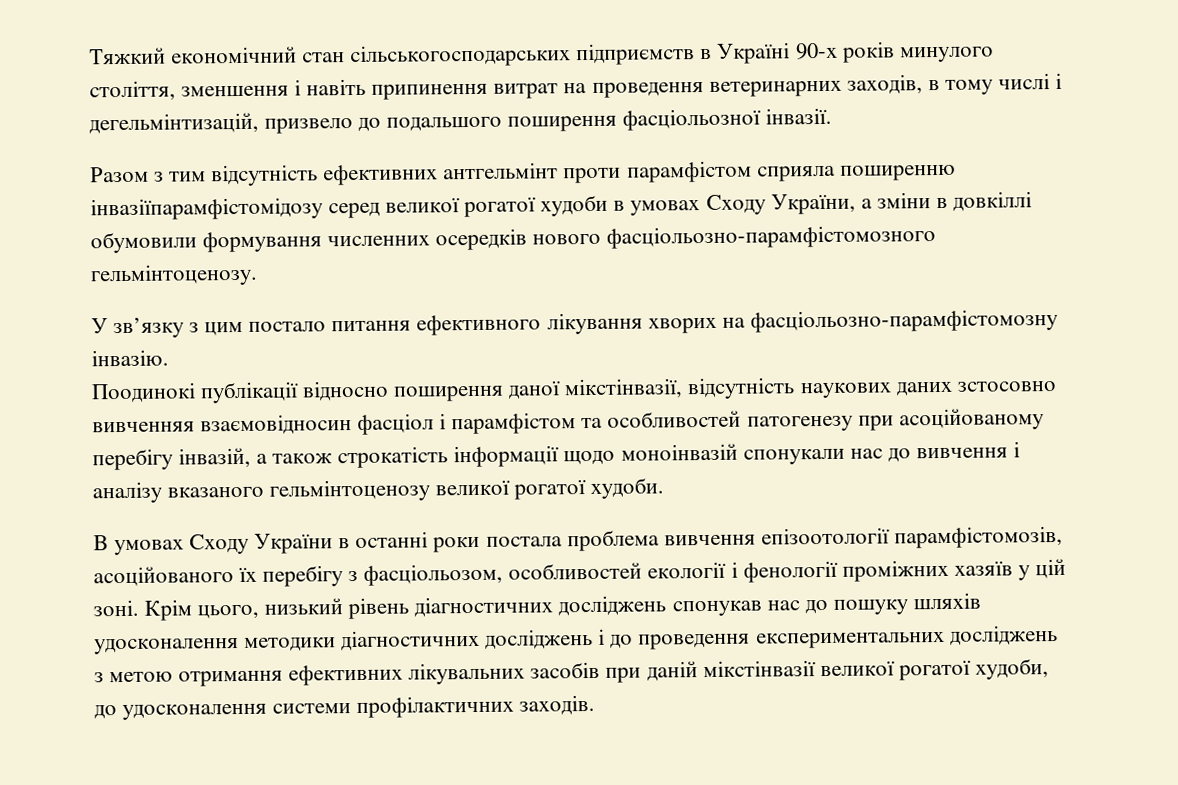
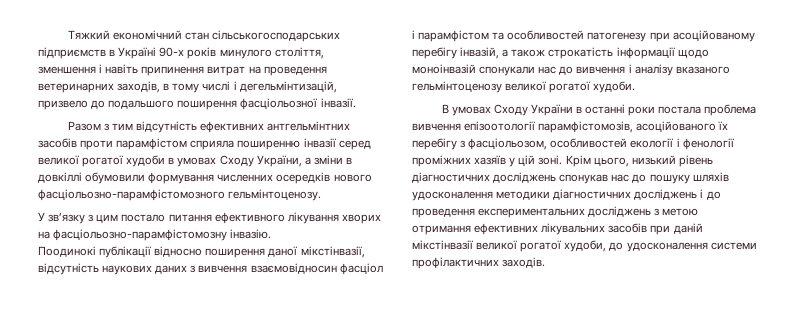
- Разом з тим відсутність ефективних антгельмінт проти парамфістом сприяла поширенню інвазіїпарамфістомідозу серед великої рогатої худоби в умовах Сходу України, а зміни в довкіллі обумовили формування численних осередків нового фасціольозно-парамфістомозного гельмінтоценозу.
+ Разом з тим відсутність ефективних антгельмінтних засобів проти парамфістом сприяла поширенню інвазії серед великої рогатої худоби в умовах Сходу України, а зміни в довкіллі обумовили формування численних осередків нового фасціольозно-парамфістомозного гельмінтоценозу.
- Поодинокі публікації відносно поширення даної мікстінвазії, відсутність наукових даних зстосовно вивченняя взаємовідносин фасціол і парамфістом та особливостей патогенезу при асоційованому перебігу інвазій, а також строкатість інформації щодо моноінвазій спонукали нас до вивчення і аналізу вказаного гельмінтоценозу великої рогатої худоби.
+ Поодинокі публікації відносно поширення даної мікстінвазії, відсутність наукових даних з вивчення взаємовідносин фасціол і парамфістом та особливостей патогенезу при асоційованому перебігу інвазій, а також строкатість інформації щодо моноінвазій спонукали нас до вивчення і аналізу вказаного гельмінтоценозу великої рогатої худоби.

